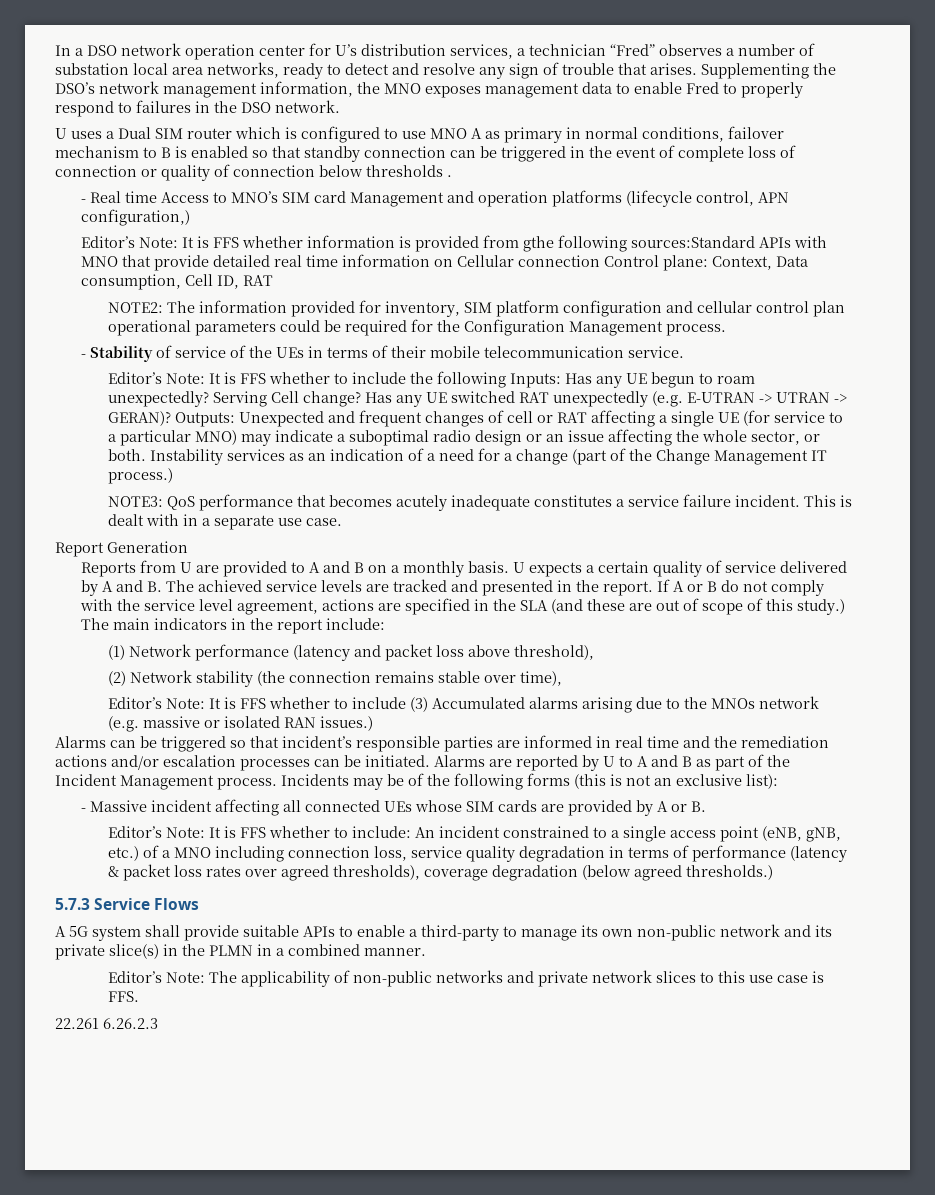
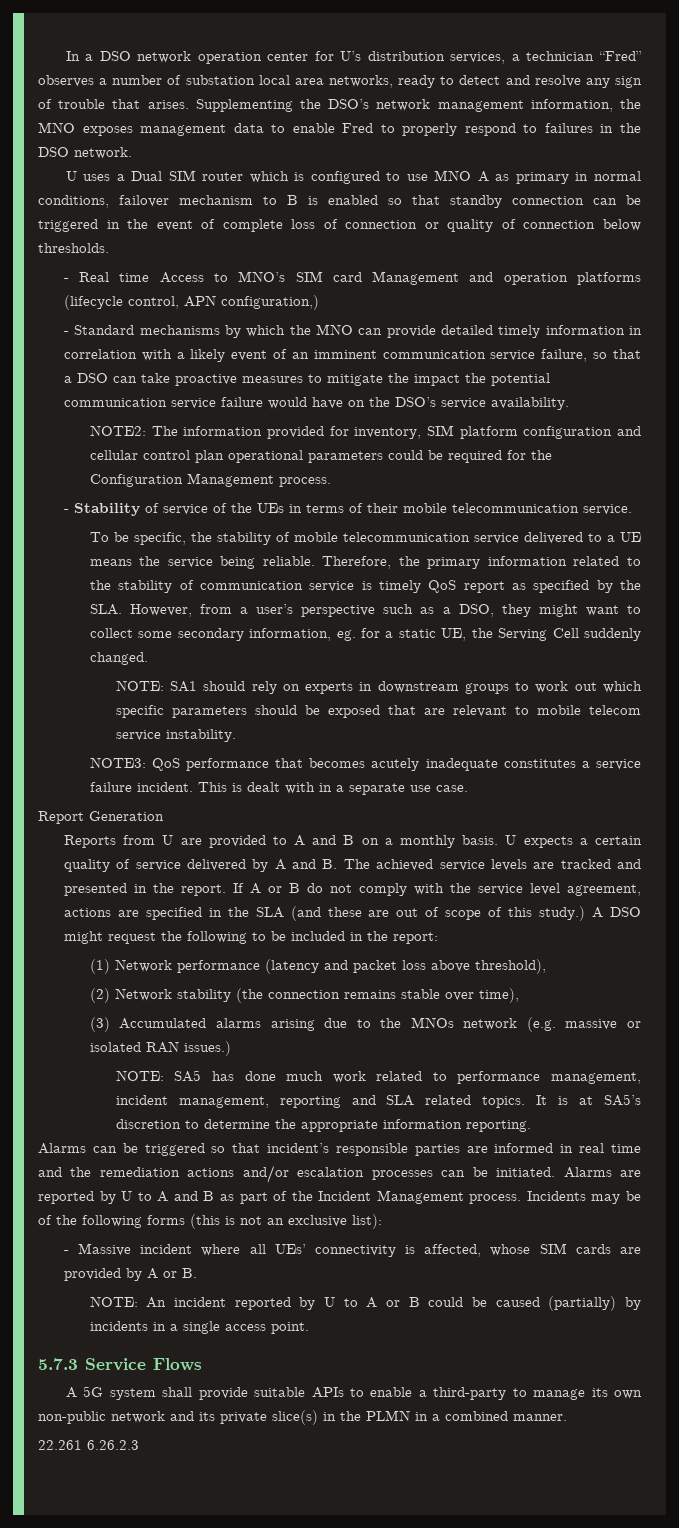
- U uses a Dual SIM router which is configured to use MNO A as primary in normal conditions, failover mechanism to B is enabled so that standby connection can be triggered in the event of complete loss of connection or quality of connection below thresholds .
+ U uses a Dual SIM router which is configured to use MNO A as primary in normal conditions, failover mechanism to B is enabled so that standby connection can be triggered in the event of complete loss of connection or quality of connection below thresholds.
- Editor’s Note: It is FFS whether information is provided from gthe following sources:Standard APIs with MNO that provide detailed real time information on Cellular connection Control plane: Context, Data consumption, Cell ID, RAT
+ - Standard mechanisms by which the MNO can provide detailed timely information in correlation with a likely event of an imminent communication service failure, so that a DSO can take proactive measures to mitigate the impact the potential communication service failure would have on the DSO’s service availability.
- Editor’s Note: It is FFS whether to include the following Inputs: Has any UE begun to roam unexpectedly? Serving Cell change? Has any UE switched RAT unexpectedly (e.g. E-UTRAN -> UTRAN -> GERAN)? Outputs: Unexpected and frequent changes of cell or RAT affecting a single UE (for service to a particular MNO) may indicate a suboptimal radio design or an issue affecting the whole sector, or both. Instability services as an indication of a need for a change (part of the Change Management IT process.)
+ To be specific, the stability of mobile telecommunication service delivered to a UE means the service being reliable. Therefore, the primary information related to the stability of communication service is timely QoS report as specified by the SLA. However, from a user’s perspective such as a DSO, they might want to collect some secondary information, eg. for a static UE, the Serving Cell suddenly changed.
+ NOTE: SA1 should rely on experts in downstream groups to work out which specific parameters should be exposed that are relevant to mobile telecom service instability.
- The main indicators in the report include:
+ A DSO might request the following to be included in the report:
- Editor’s Note: It is FFS whether to include (3) Accumulated alarms arising due to the MNOs network (e.g. massive or isolated RAN issues.)
+ (3) Accumulated alarms arising due to the MNOs network (e.g. massive or isolated RAN issues.)
+ NOTE: SA5 has done much work related to performance management, incident management, reporting and SLA related topics. It is at SA5’s discretion to determine the appropriate information reporting.
- - Massive incident affecting all connected UEs whose SIM cards are provided by A or B.
+ - Massive incident where all UEs’ connectivity is affected, whose SIM cards are provided by A or B.
- Editor’s Note: It is FFS whether to include: An incident constrained to a single access point (eNB, gNB, etc.) of a MNO including connection loss, service quality degradation in terms of performance (latency & packet loss rates over agreed thresholds), coverage degradation (below agreed thresholds.)
+ NOTE: An incident reported by U to A or B could be caused (partially) by incidents in a single access point.
- Editor’s Note: The applicability of non-public networks and private network slices to this use case is FFS.

